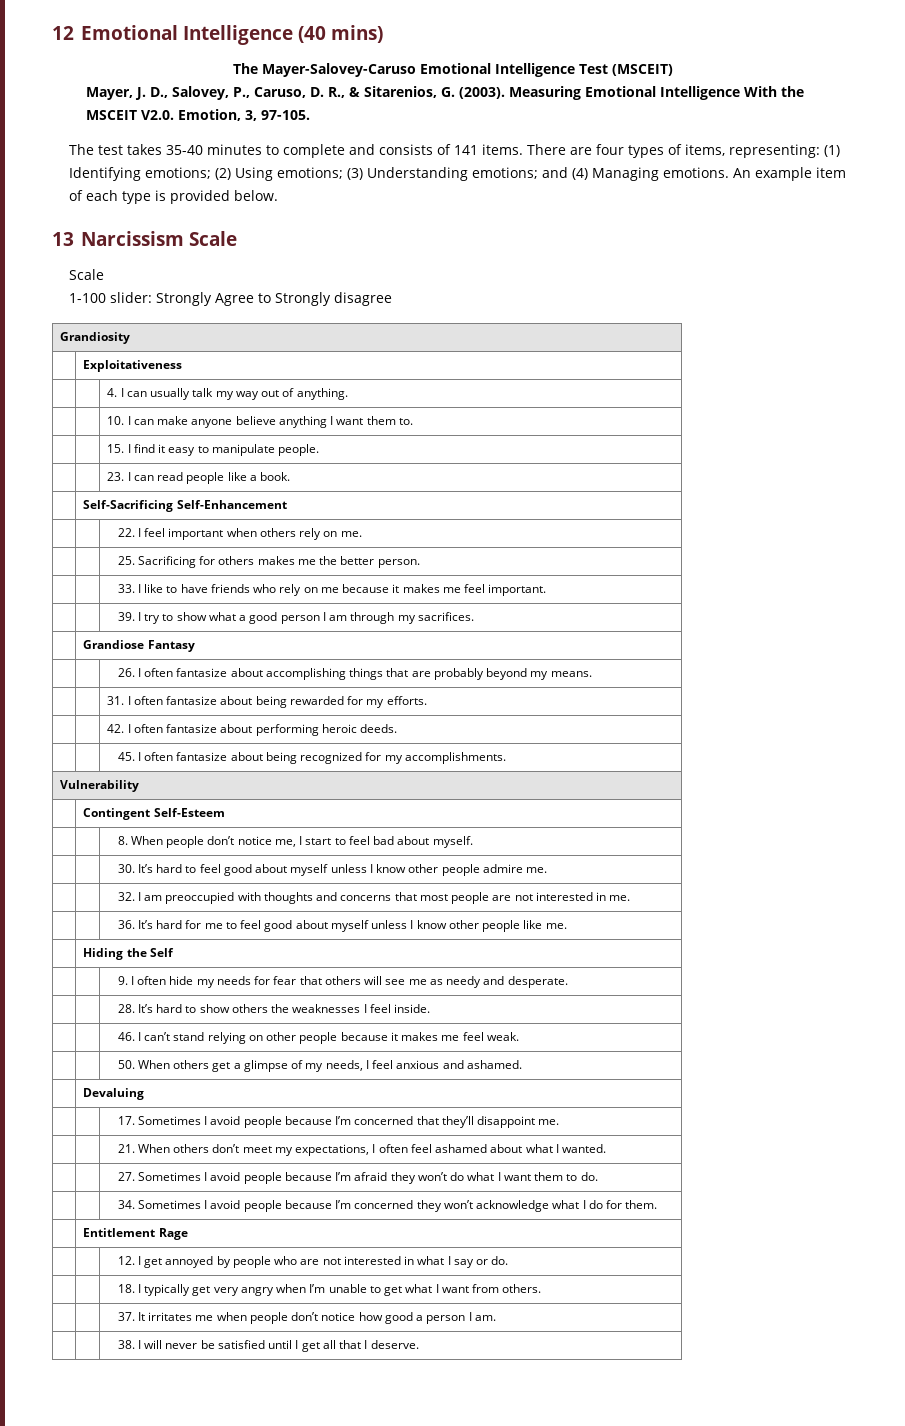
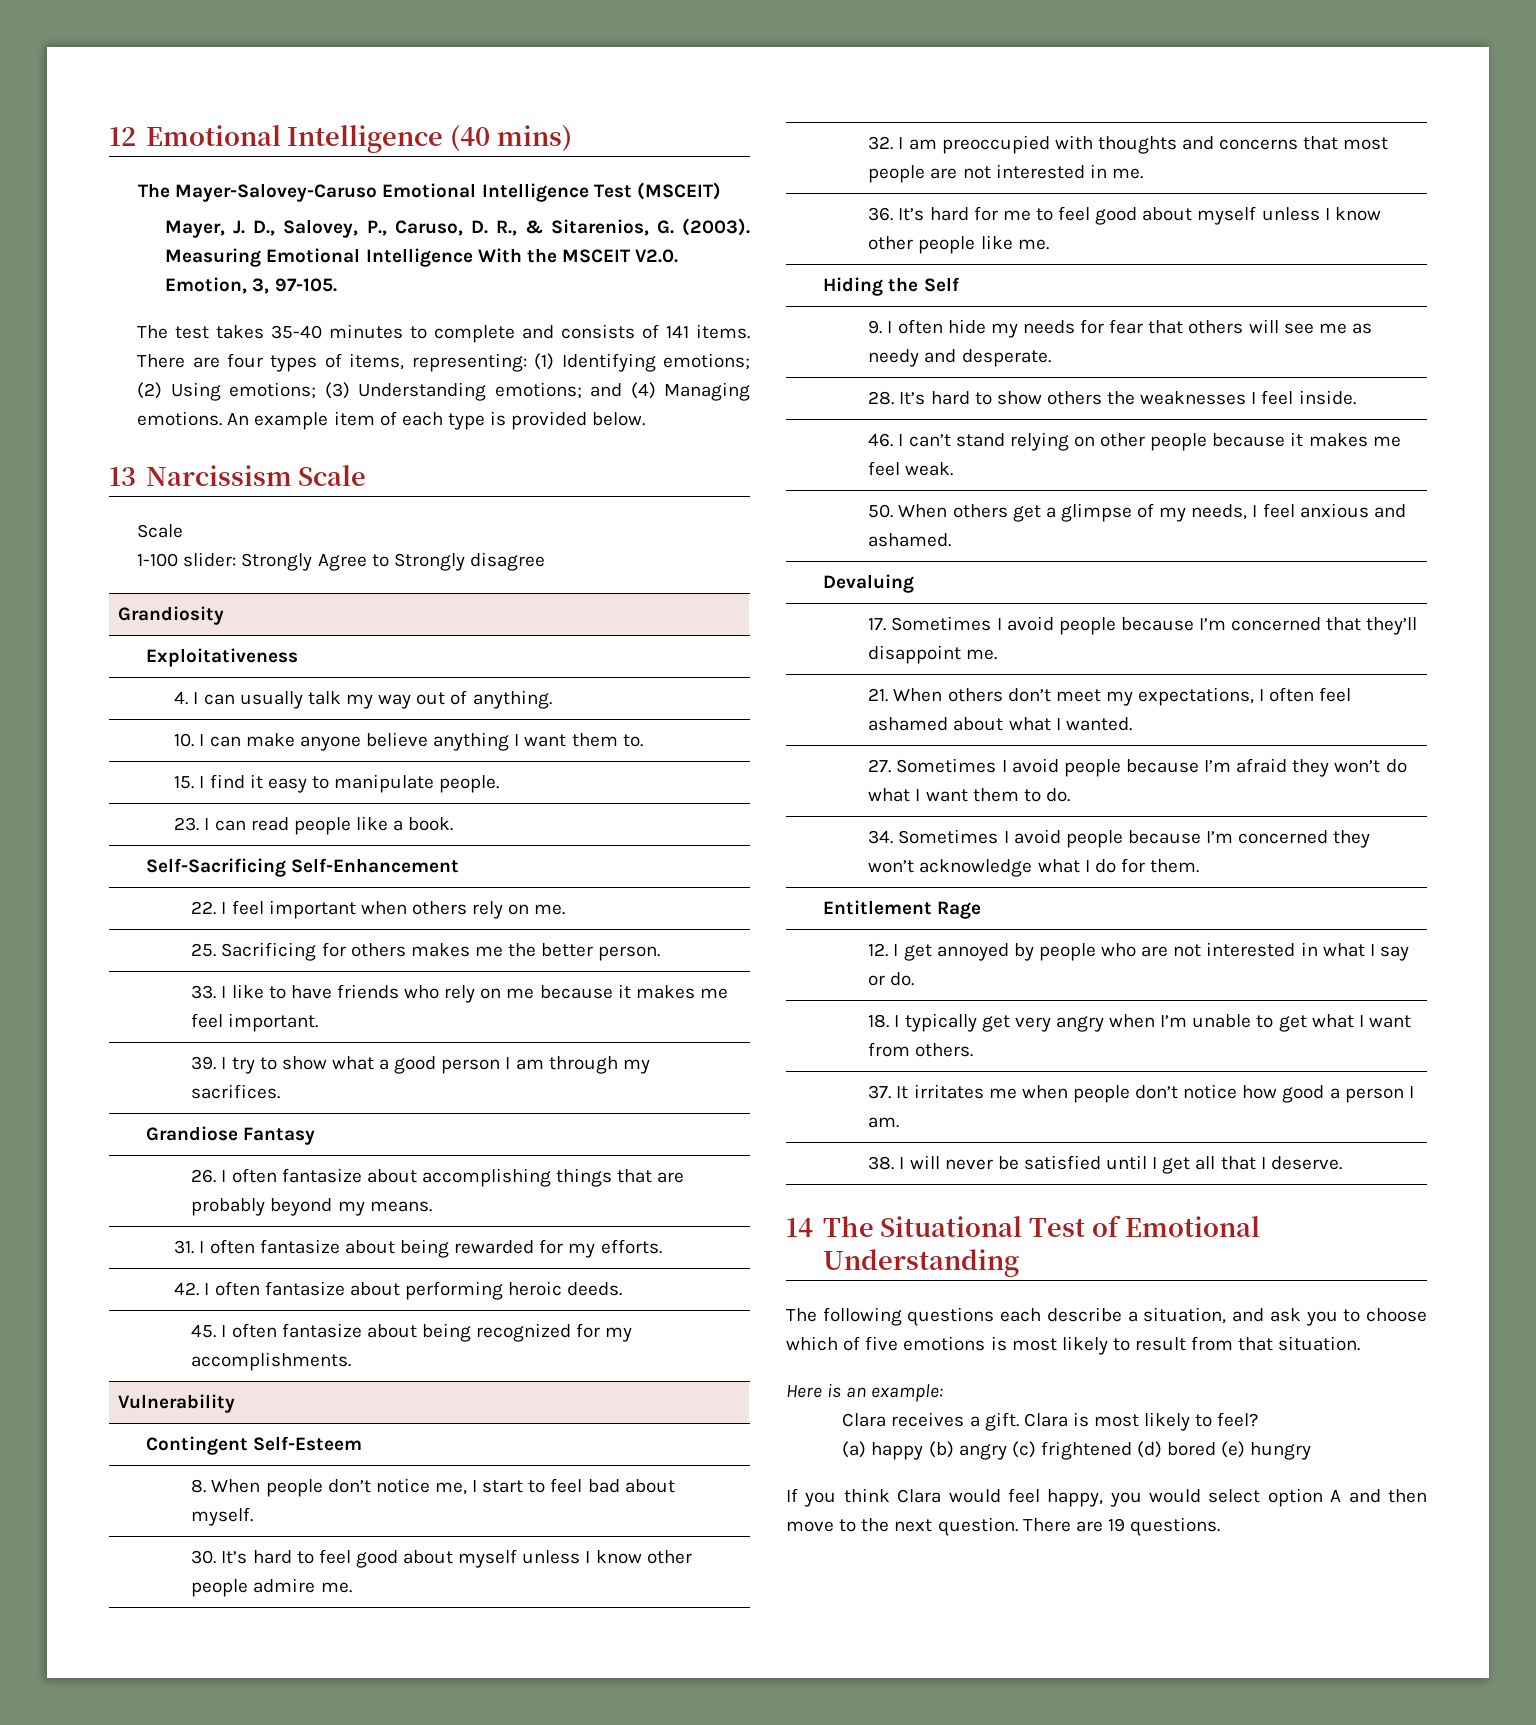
+ 14 The Situational Test of Emotional Understanding
+ The following questions each describe a situation, and ask you to choose which of five emotions is most likely to result from that situation.
+ Here is an example:
+ Clara receives a gift. Clara is most likely to feel?
+ (a) happy (b) angry (c) frightened (d) bored (e) hungry
+ If you think Clara would feel happy, you would select option A and then move to the next question. There are 19 questions.

